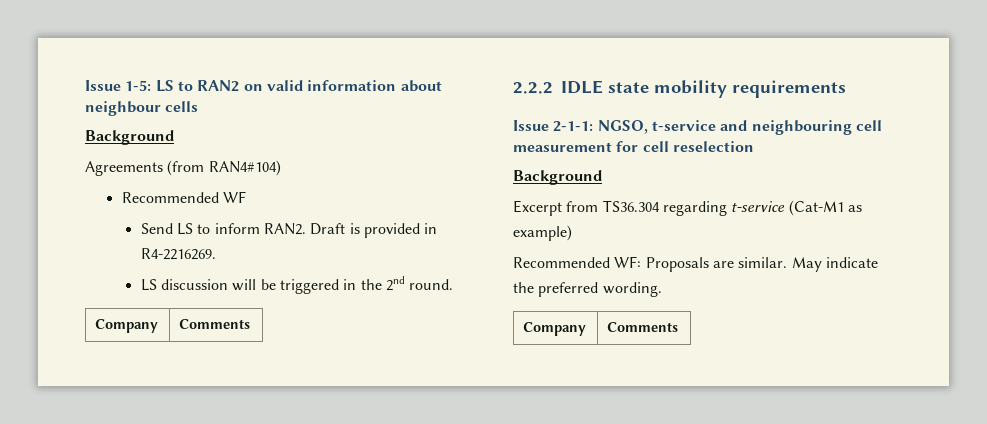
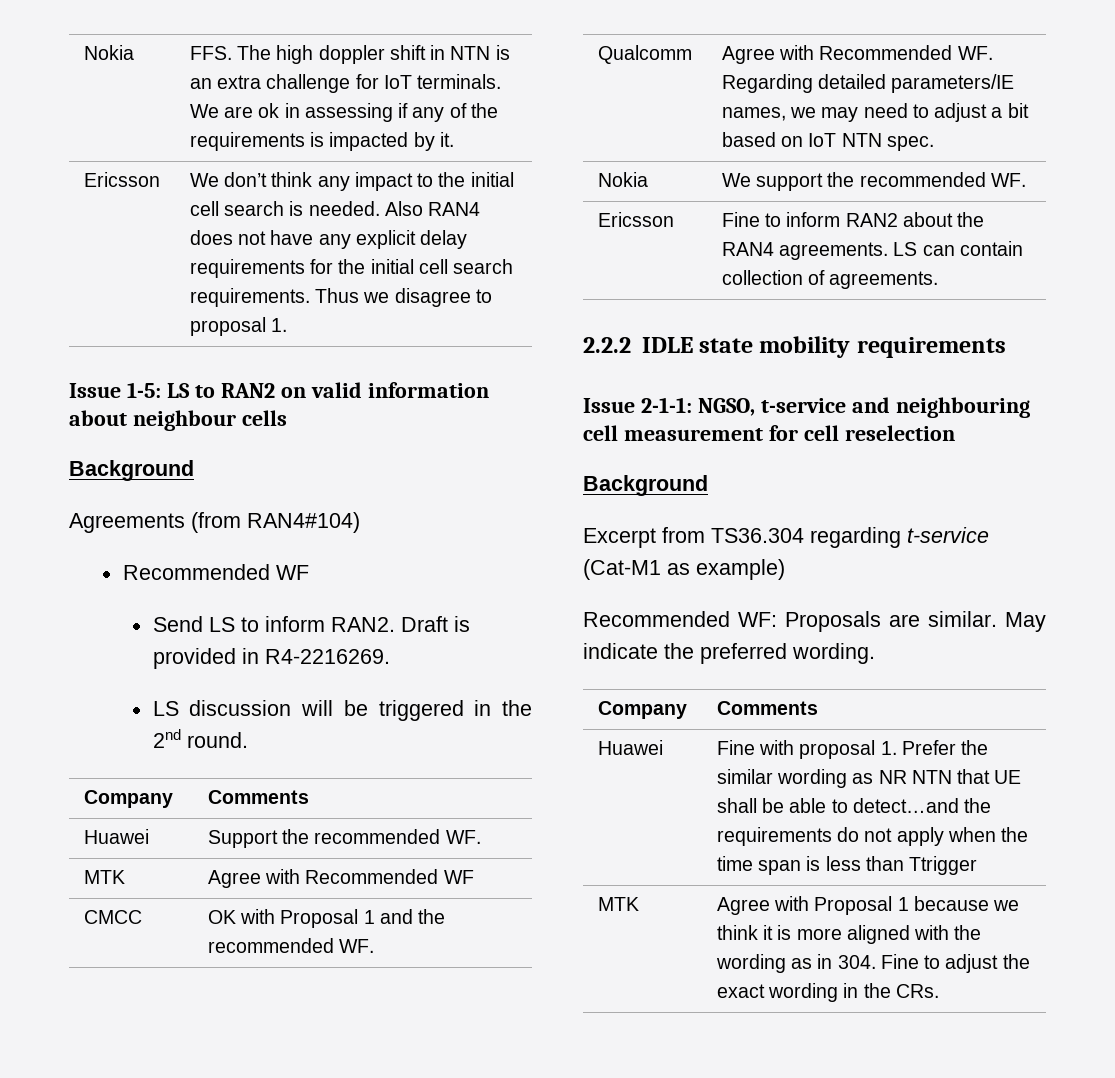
+ Nokia | FFS. The high doppler shift in NTN is an extra challenge for IoT terminals. We are ok in assessing if any of the requirements is impacted by it.
+ Ericsson | We don’t think any impact to the initial cell search is needed. Also RAN4 does not have any explicit delay requirements for the initial cell search requirements. Thus we disagree to proposal 1.
+ Huawei | Support the recommended WF.
+ MTK | Agree with Recommended WF
+ CMCC | OK with Proposal 1 and the recommended WF.
+ Qualcomm | Agree with Recommended WF. Regarding detailed parameters/IE names, we may need to adjust a bit based on IoT NTN spec.
+ Nokia | We support the recommended WF.
+ Ericsson | Fine to inform RAN2 about the RAN4 agreements. LS can contain collection of agreements.
+ Huawei | Fine with proposal 1. Prefer the similar wording as NR NTN that UE shall be able to detect…and the requirements do not apply when the time span is less than Ttrigger
+ MTK | Agree with Proposal 1 because we think it is more aligned with the wording as in 304. Fine to adjust the exact wording in the CRs.

